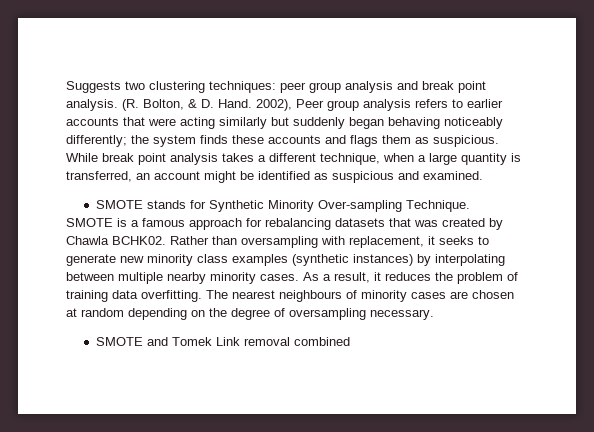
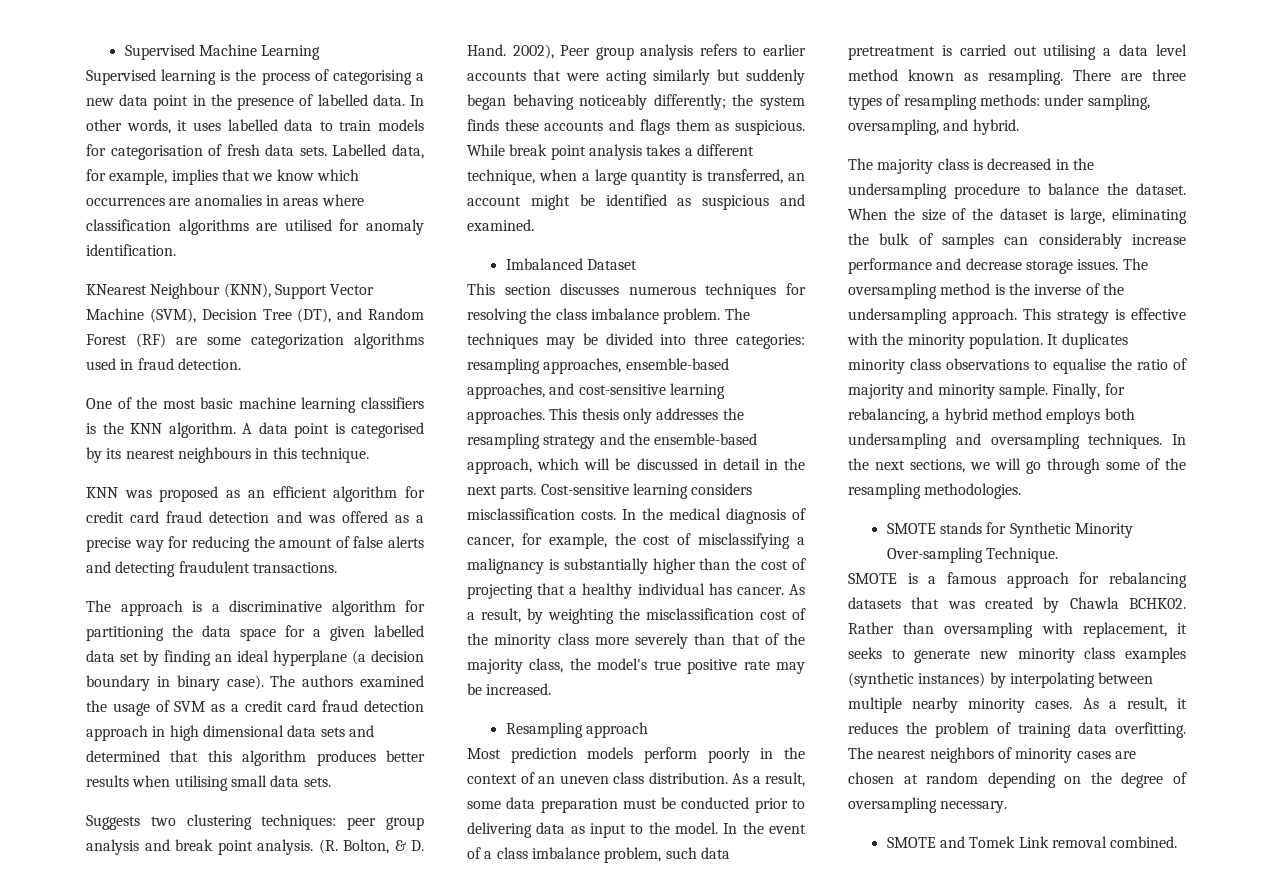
+ Supervised Machine Learning
+ Supervised learning is the process of categorising a new data point in the presence of labelled data. In other words, it uses labelled data to train models for categorisation of fresh data sets. Labelled data, for example, implies that we know which occurrences are anomalies in areas where classification algorithms are utilised for anomaly identification.
+ KNearest Neighbour (KNN), Support Vector Machine (SVM), Decision Tree (DT), and Random Forest (RF) are some categorization algorithms used in fraud detection.
+ One of the most basic machine learning classifiers is the KNN algorithm. A data point is categorised by its nearest neighbours in this technique.
+ KNN was proposed as an efficient algorithm for credit card fraud detection and was offered as a precise way for reducing the amount of false alerts and detecting fraudulent transactions.
+ The approach is a discriminative algorithm for partitioning the data space for a given labelled data set by finding an ideal hyperplane (a decision boundary in binary case). The authors examined the usage of SVM as a credit card fraud detection approach in high dimensional data sets and determined that this algorithm produces better results when utilising small data sets.
+ Imbalanced Dataset
+ This section discusses numerous techniques for resolving the class imbalance problem. The techniques may be divided into three categories: resampling approaches, ensemble-based approaches, and cost-sensitive learning approaches. This thesis only addresses the resampling strategy and the ensemble-based approach, which will be discussed in detail in the next parts. Cost-sensitive learning considers misclassification costs. In the medical diagnosis of cancer, for example, the cost of misclassifying a malignancy is substantially higher than the cost of projecting that a healthy individual has cancer. As a result, by weighting the misclassification cost of the minority class more severely than that of the majority class, the model's true positive rate may be increased.
+ Resampling approach
+ Most prediction models perform poorly in the context of an uneven class distribution. As a result, some data preparation must be conducted prior to delivering data as input to the model. In the event of a class imbalance problem, such data pretreatment is carried out utilising a data level method known as resampling. There are three types of resampling methods: under sampling, oversampling, and hybrid.
+ The majority class is decreased in the undersampling procedure to balance the dataset. When the size of the dataset is large, eliminating the bulk of samples can considerably increase performance and decrease storage issues. The oversampling method is the inverse of the undersampling approach. This strategy is effective with the minority population. It duplicates minority class observations to equalise the ratio of majority and minority sample. Finally, for rebalancing, a hybrid method employs both undersampling and oversampling techniques. In the next sections, we will go through some of the resampling methodologies.
- The nearest neighbours of minority cases are chosen at random depending on the degree of oversampling necessary.
+ The nearest neighbors of minority cases are chosen at random depending on the degree of oversampling necessary.
- SMOTE and Tomek Link removal combined
+ SMOTE and Tomek Link removal combined.

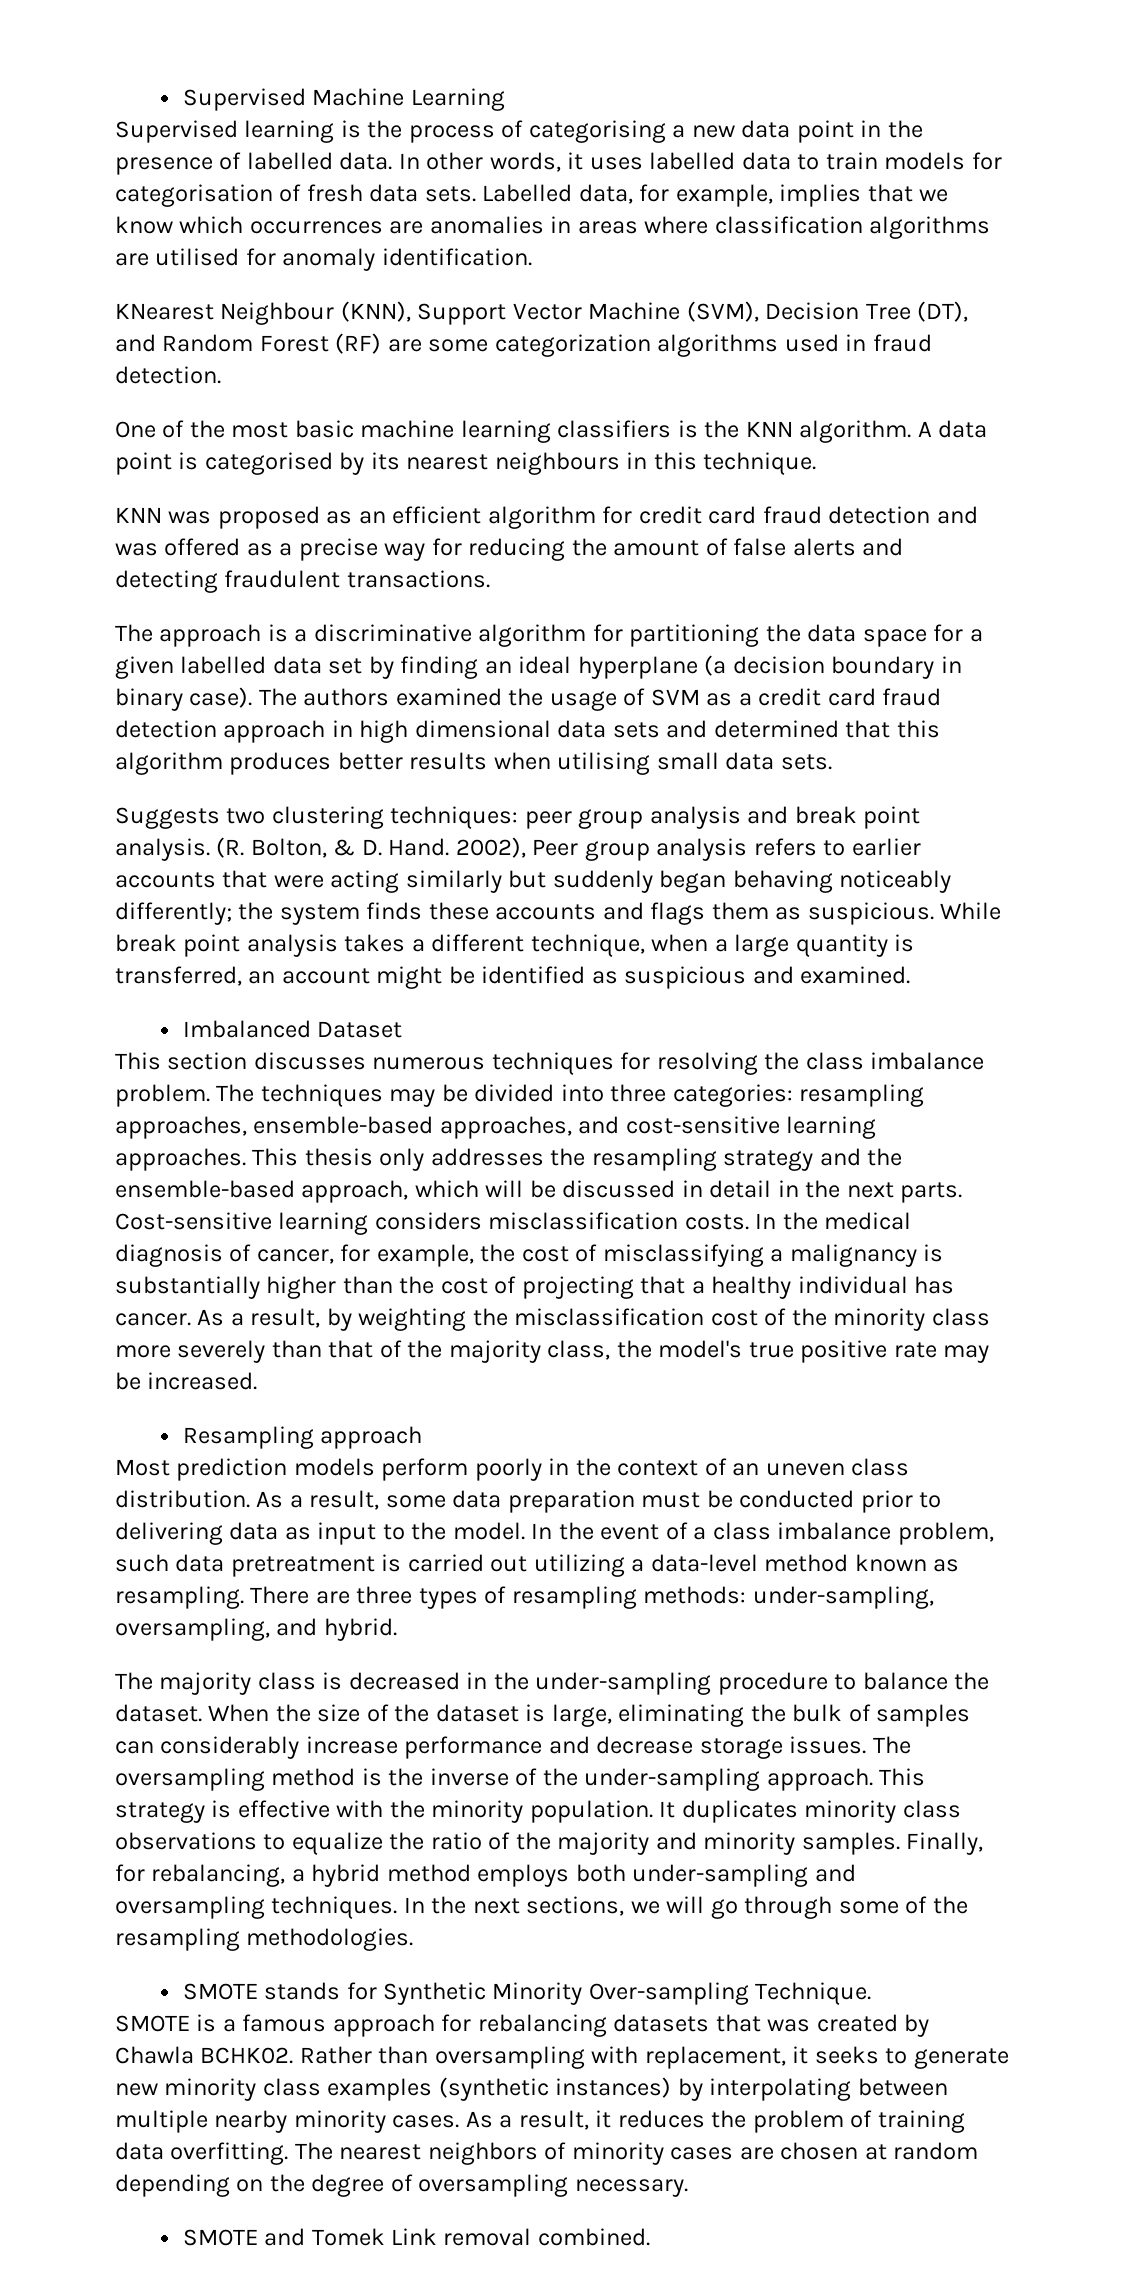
- In the event of a class imbalance problem, such data pretreatment is carried out utilising a data level method known as resampling.
+ In the event of a class imbalance problem, such data pretreatment is carried out utilizing a data-level method known as resampling.
- There are three types of resampling methods: under sampling, oversampling, and hybrid.
+ There are three types of resampling methods: under-sampling, oversampling, and hybrid.
- The majority class is decreased in the undersampling procedure to balance the dataset.
+ The majority class is decreased in the under-sampling procedure to balance the dataset.
- The oversampling method is the inverse of the undersampling approach.
+ The oversampling method is the inverse of the under-sampling approach.
- It duplicates minority class observations to equalise the ratio of majority and minority sample.
+ It duplicates minority class observations to equalize the ratio of the majority and minority samples.
- Finally, for rebalancing, a hybrid method employs both undersampling and oversampling techniques.
+ Finally, for rebalancing, a hybrid method employs both under-sampling and oversampling techniques.

